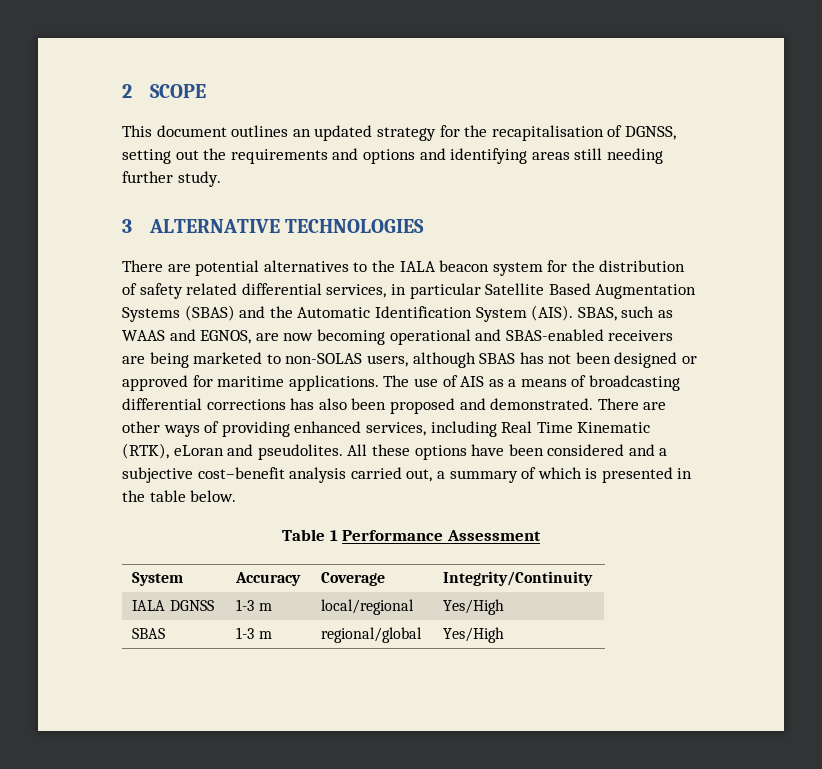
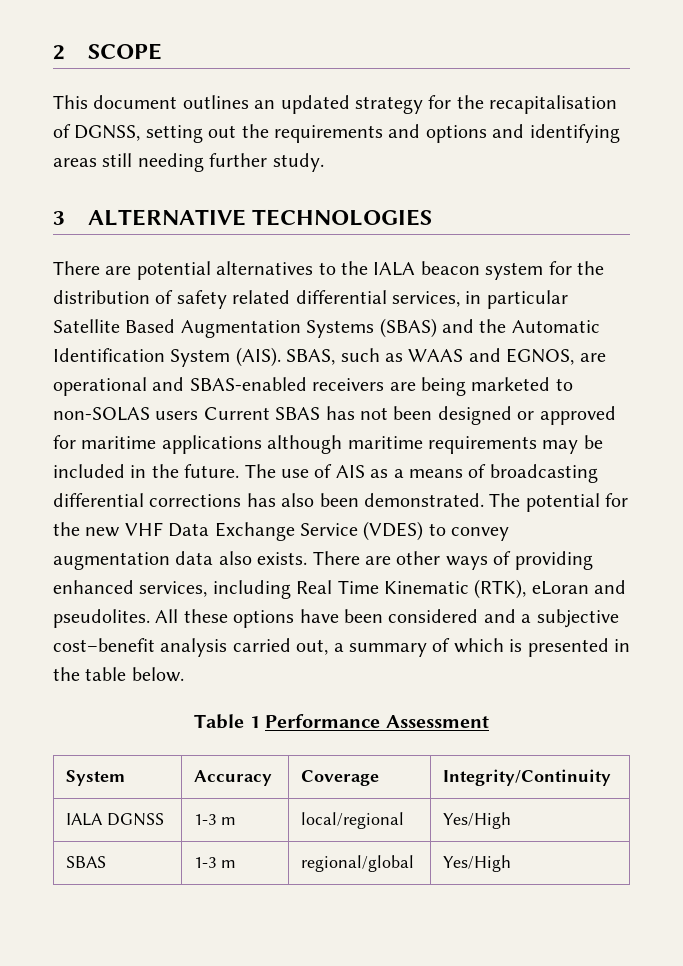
- SBAS, such as WAAS and EGNOS, are now becoming operational and SBAS-enabled receivers are being marketed to non-SOLAS users, although SBAS has not been designed or approved for maritime applications.
+ SBAS, such as WAAS and EGNOS, are operational and SBAS-enabled receivers are being marketed to non-SOLAS users Current SBAS has not been designed or approved for maritime applications although maritime requirements may be included in the future.
- The use of AIS as a means of broadcasting differential corrections has also been proposed and demonstrated.
+ The use of AIS as a means of broadcasting differential corrections has also been demonstrated. The potential for the new VHF Data Exchange Service (VDES) to convey augmentation data also exists.

